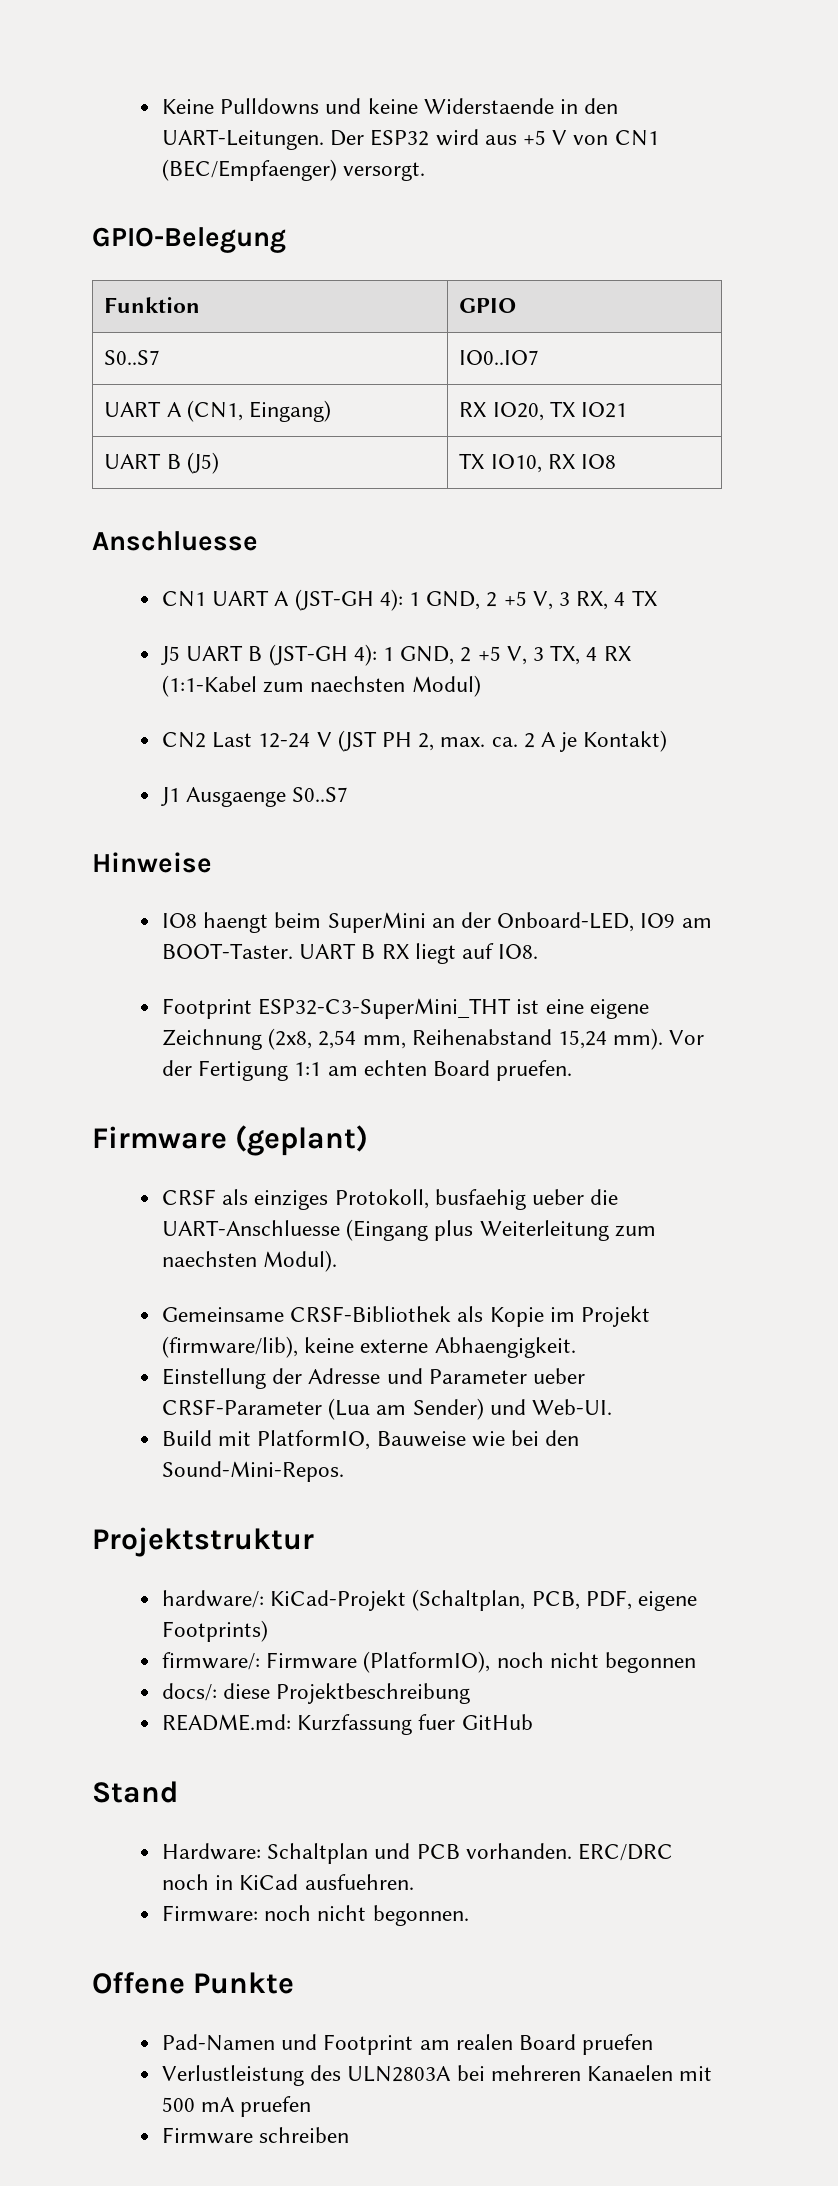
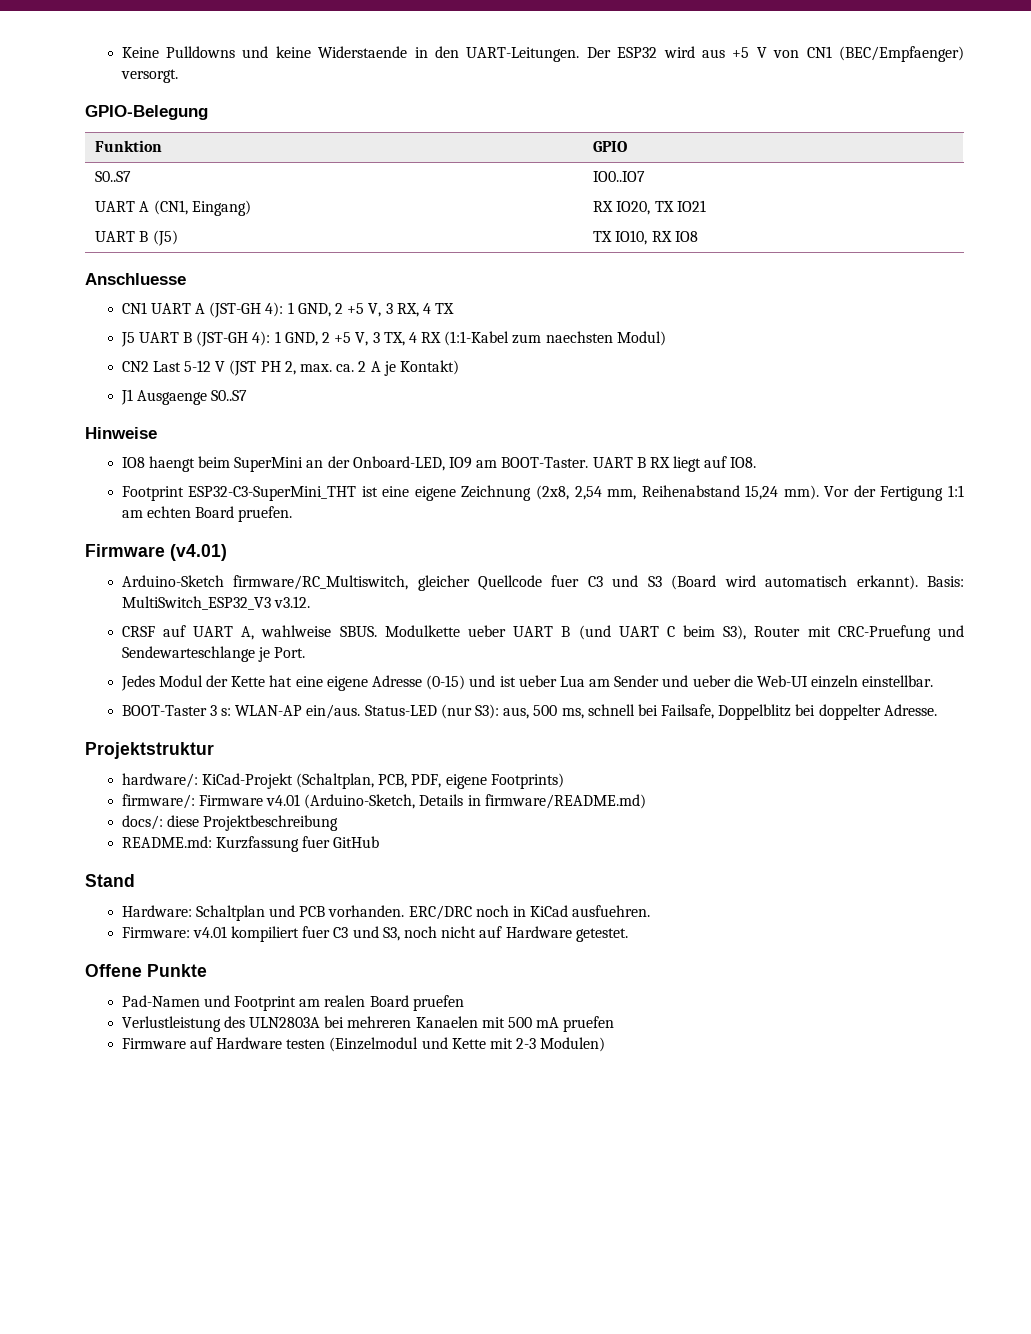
- CN2 Last 12-24 V (JST PH 2, max. ca. 2 A je Kontakt)
+ CN2 Last 5-12 V (JST PH 2, max. ca. 2 A je Kontakt)
- Firmware (geplant)
- CRSF als einziges Protokoll, busfaehig ueber die UART-Anschluesse (Eingang plus Weiterleitung zum naechsten Modul).
- Gemeinsame CRSF-Bibliothek als Kopie im Projekt (firmware/lib), keine externe Abhaengigkeit.
- Einstellung der Adresse und Parameter ueber CRSF-Parameter (Lua am Sender) und Web-UI.
- Build mit PlatformIO, Bauweise wie bei den Sound-Mini-Repos.
+ Firmware (v4.01)
+ Arduino-Sketch firmware/RC_Multiswitch, gleicher Quellcode fuer C3 und S3 (Board wird automatisch erkannt). Basis: MultiSwitch_ESP32_V3 v3.12.
+ CRSF auf UART A, wahlweise SBUS. Modulkette ueber UART B (und UART C beim S3), Router mit CRC-Pruefung und Sendewarteschlange je Port.
+ Jedes Modul der Kette hat eine eigene Adresse (0-15) und ist ueber Lua am Sender und ueber die Web-UI einzeln einstellbar.
+ BOOT-Taster 3 s: WLAN-AP ein/aus. Status-LED (nur S3): aus, 500 ms, schnell bei Failsafe, Doppelblitz bei doppelter Adresse.
- firmware/: Firmware (PlatformIO), noch nicht begonnen
+ firmware/: Firmware v4.01 (Arduino-Sketch, Details in firmware/README.md)
- Firmware: noch nicht begonnen.
+ Firmware: v4.01 kompiliert fuer C3 und S3, noch nicht auf Hardware getestet.
- Firmware schreiben
+ Firmware auf Hardware testen (Einzelmodul und Kette mit 2-3 Modulen)

